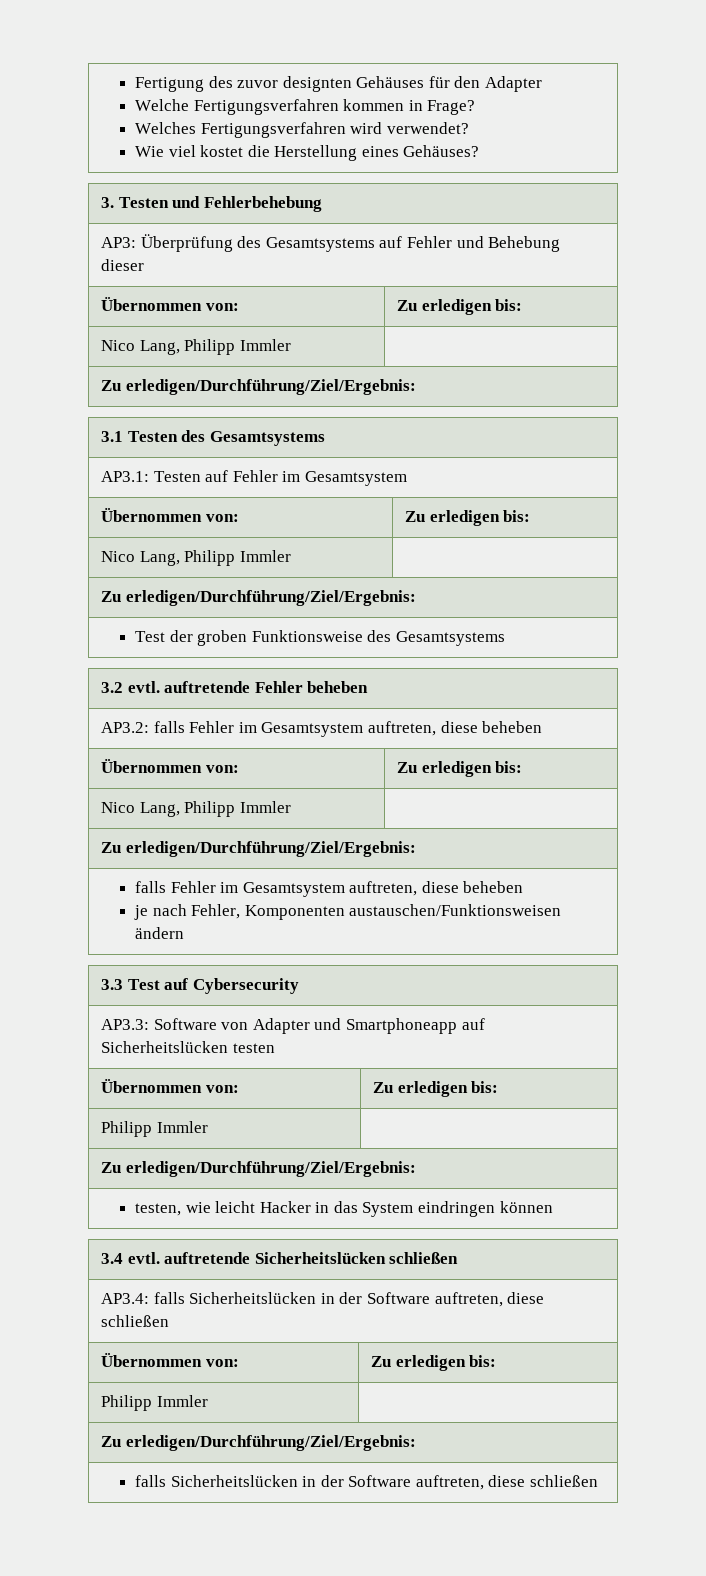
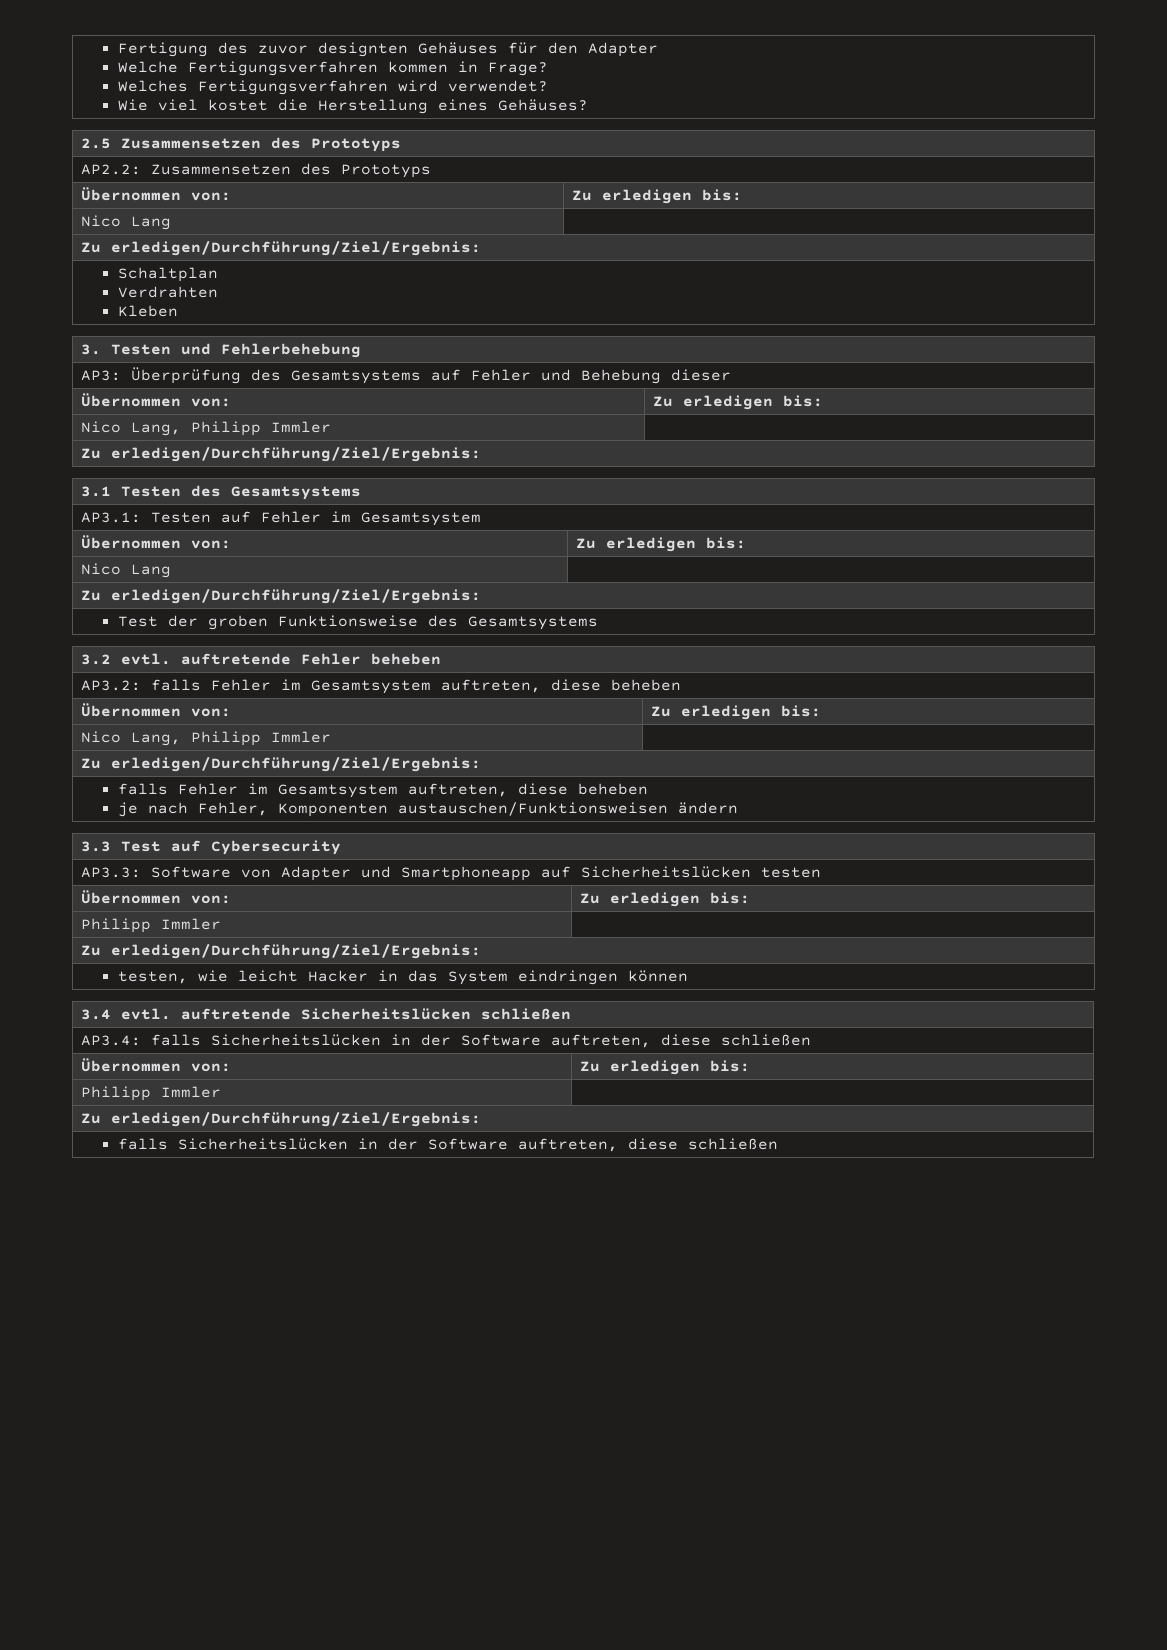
+ 2.5 Zusammensetzen des Prototyps
+ AP2.2: Zusammensetzen des Prototyps
+ Übernommen von: | Zu erledigen bis:
+ Nico Lang |
+ Zu erledigen/Durchführung/Ziel/Ergebnis:
+ Schaltplan
+ Verdrahten
+ Kleben
  AP3.1: Testen auf Fehler im Gesamtsystem
  Übernommen von: | Zu erledigen bis:
- Nico Lang, Philipp Immler |
+ Nico Lang |

